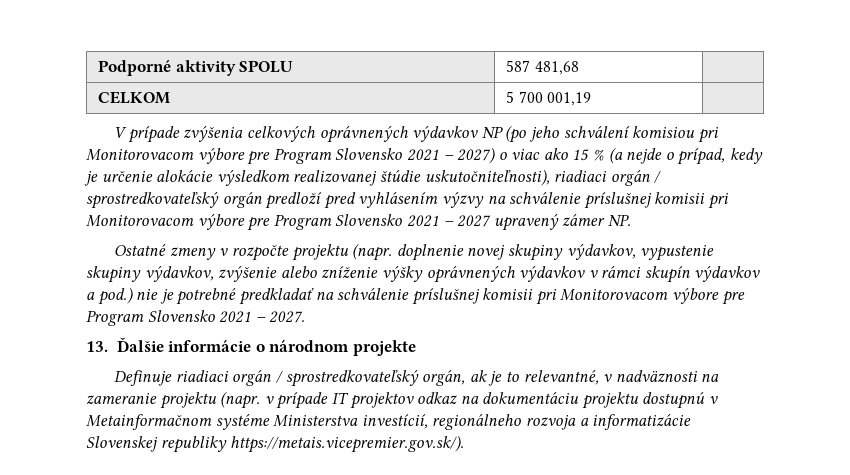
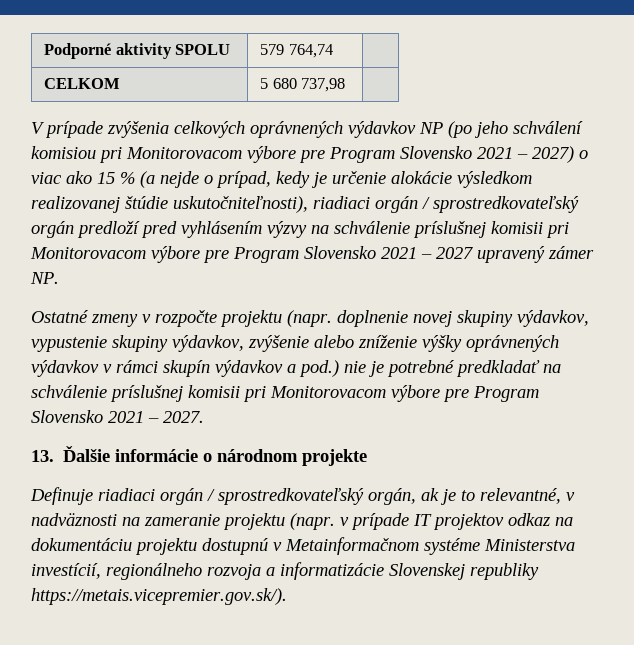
- Podporné aktivity SPOLU | 587 481,68 |
+ Podporné aktivity SPOLU | 579 764,74 |
- CELKOM | 5 700 001,19 |
+ CELKOM | 5 680 737,98 |

